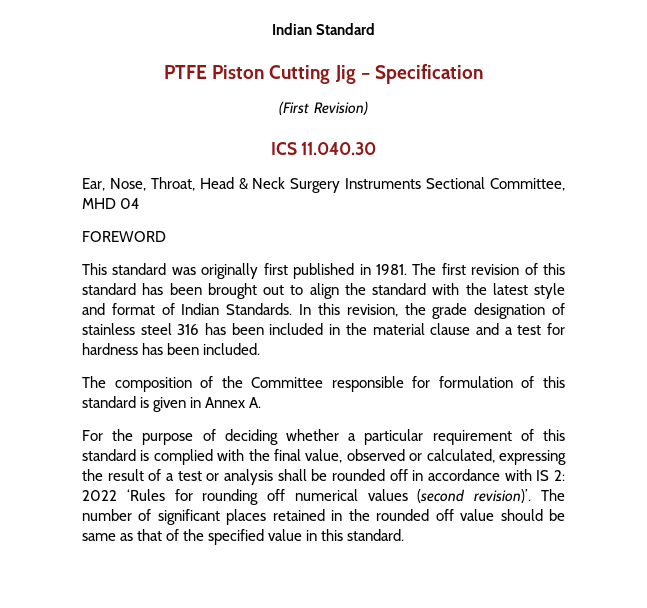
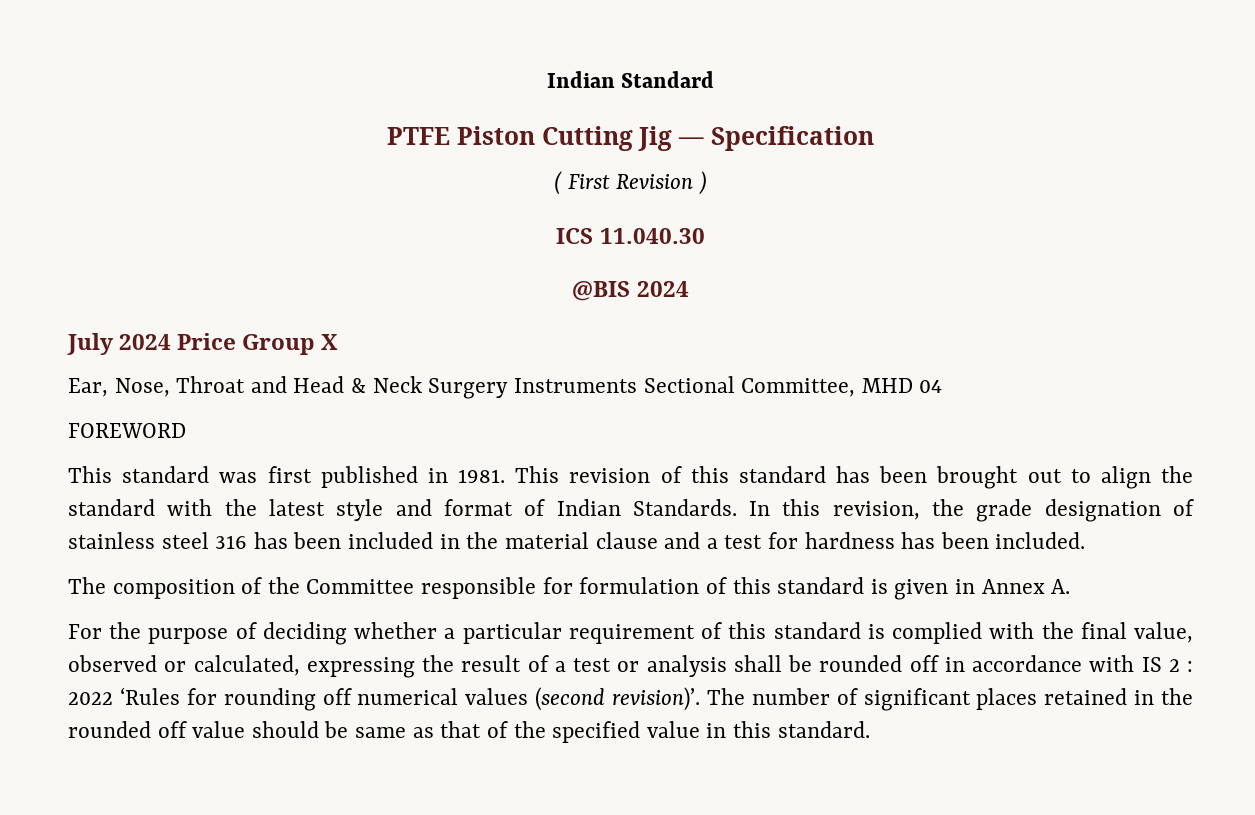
- PTFE Piston Cutting Jig – Specification
+ PTFE Piston Cutting Jig — Specification
- (First Revision)
+ ( First Revision )
  ICS 11.040.30
+ @BIS 2024
+ July 2024 Price Group X
- Ear, Nose, Throat, Head & Neck Surgery Instruments Sectional Committee, MHD 04
+ Ear, Nose, Throat and Head & Neck Surgery Instruments Sectional Committee, MHD 04
- This standard was originally first published in 1981.
+ This standard was first published in 1981.
- The first revision of this standard has been brought out to align the standard with the latest style and format of Indian Standards.
+ This revision of this standard has been brought out to align the standard with the latest style and format of Indian Standards.
- For the purpose of deciding whether a particular requirement of this standard is complied with the final value, observed or calculated, expressing the result of a test or analysis shall be rounded off in accordance with IS 2: 2022 ‘Rules for rounding off numerical values (second revision)’.
+ For the purpose of deciding whether a particular requirement of this standard is complied with the final value, observed or calculated, expressing the result of a test or analysis shall be rounded off in accordance with IS 2 : 2022 ‘Rules for rounding off numerical values (second revision)’.

